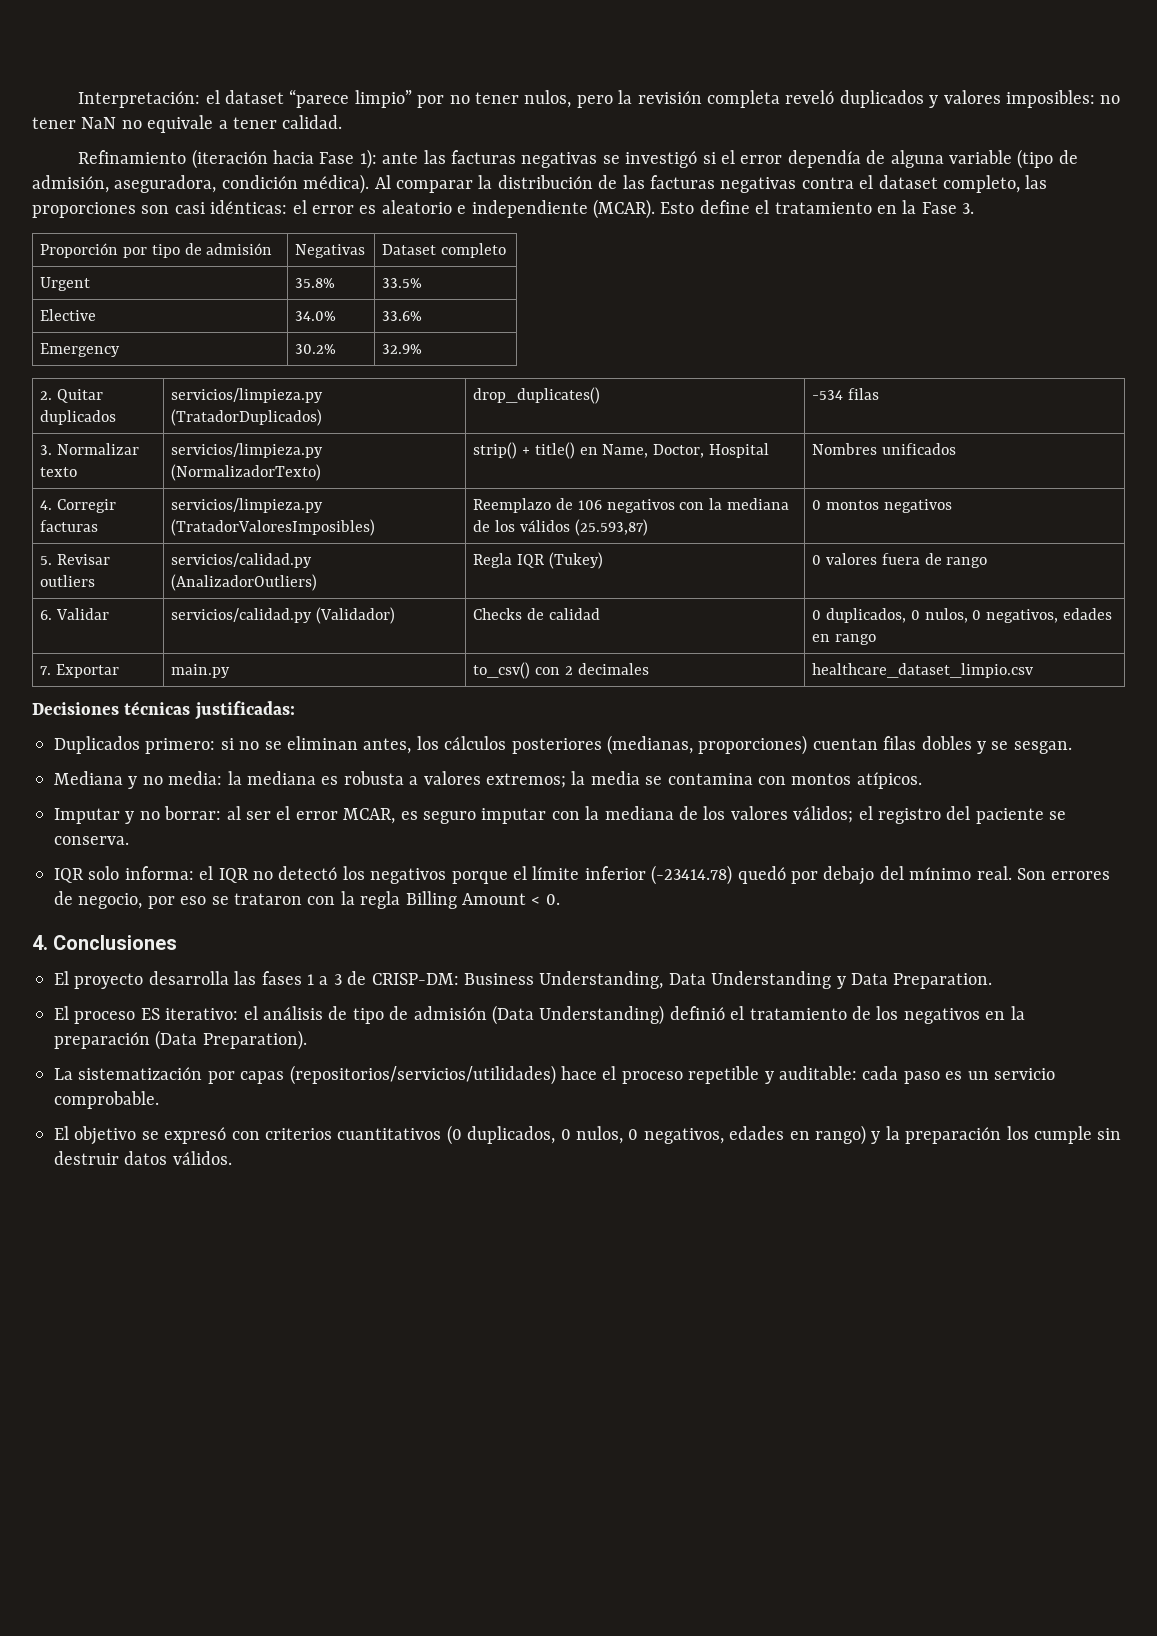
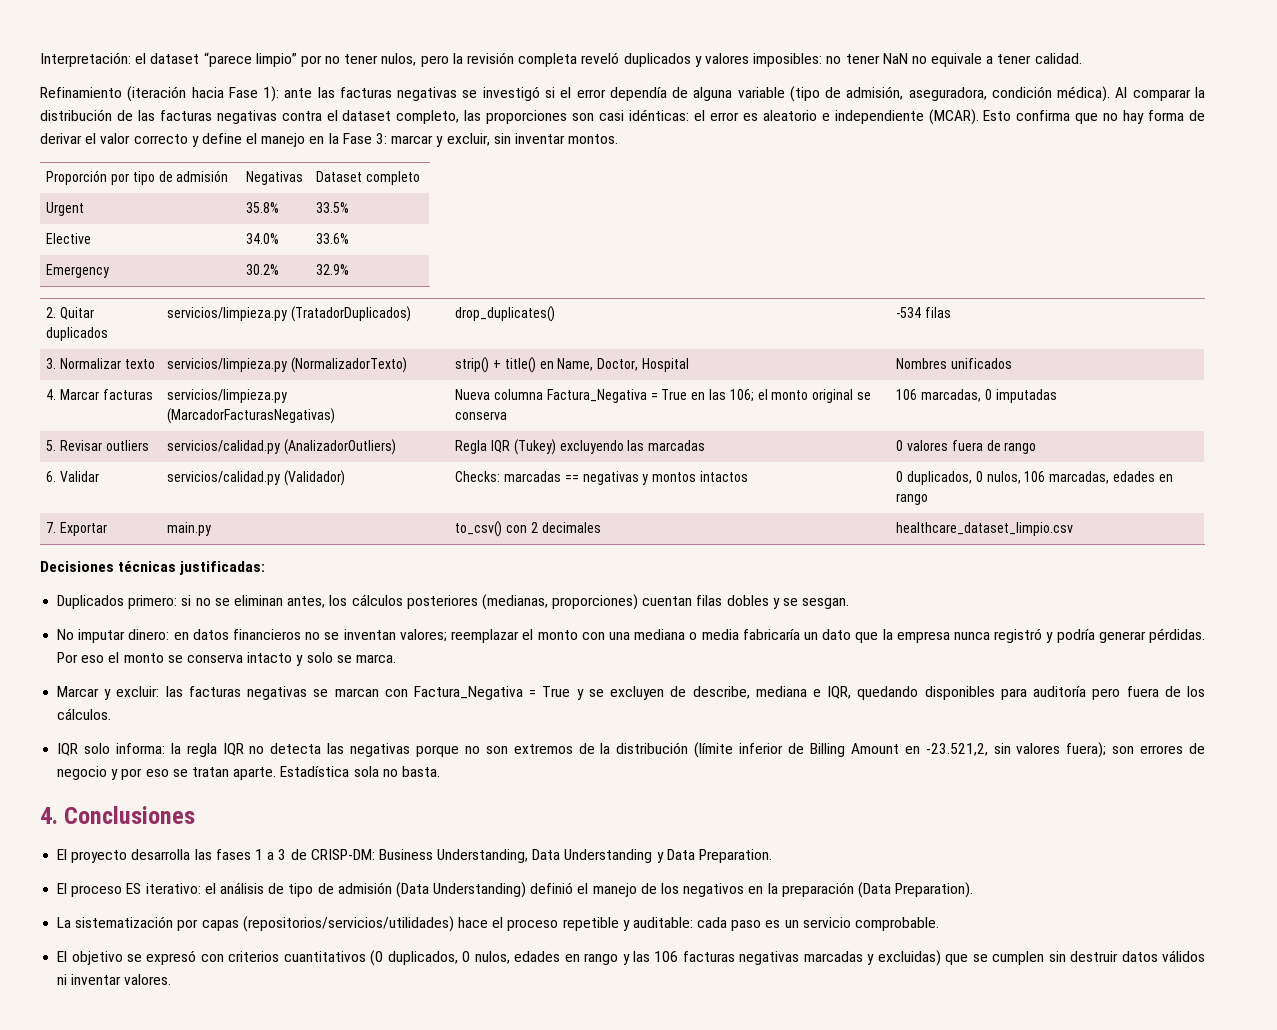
- Esto define el tratamiento en la Fase 3.
+ Esto confirma que no hay forma de derivar el valor correcto y define el manejo en la Fase 3: marcar y excluir, sin inventar montos.
- 4. Corregir facturas | servicios/limpieza.py (TratadorValoresImposibles) | Reemplazo de 106 negativos con la mediana de los válidos (25.593,87) | 0 montos negativos
+ 4. Marcar facturas | servicios/limpieza.py (MarcadorFacturasNegativas) | Nueva columna Factura_Negativa = True en las 106; el monto original se conserva | 106 marcadas, 0 imputadas
- 5. Revisar outliers | servicios/calidad.py (AnalizadorOutliers) | Regla IQR (Tukey) | 0 valores fuera de rango
+ 5. Revisar outliers | servicios/calidad.py (AnalizadorOutliers) | Regla IQR (Tukey) excluyendo las marcadas | 0 valores fuera de rango
- 6. Validar | servicios/calidad.py (Validador) | Checks de calidad | 0 duplicados, 0 nulos, 0 negativos, edades en rango
+ 6. Validar | servicios/calidad.py (Validador) | Checks: marcadas == negativas y montos intactos | 0 duplicados, 0 nulos, 106 marcadas, edades en rango
- Mediana y no media: la mediana es robusta a valores extremos; la media se contamina con montos atípicos.
- Imputar y no borrar: al ser el error MCAR, es seguro imputar con la mediana de los valores válidos; el registro del paciente se conserva.
- IQR solo informa: el IQR no detectó los negativos porque el límite inferior (-23414.78) quedó por debajo del mínimo real. Son errores de negocio, por eso se trataron con la regla Billing Amount < 0.
+ No imputar dinero: en datos financieros no se inventan valores; reemplazar el monto con una mediana o media fabricaría un dato que la empresa nunca registró y podría generar pérdidas. Por eso el monto se conserva intacto y solo se marca.
+ Marcar y excluir: las facturas negativas se marcan con Factura_Negativa = True y se excluyen de describe, mediana e IQR, quedando disponibles para auditoría pero fuera de los cálculos.
+ IQR solo informa: la regla IQR no detecta las negativas porque no son extremos de la distribución (límite inferior de Billing Amount en -23.521,2, sin valores fuera); son errores de negocio y por eso se tratan aparte. Estadística sola no basta.
- El proceso ES iterativo: el análisis de tipo de admisión (Data Understanding) definió el tratamiento de los negativos en la preparación (Data Preparation).
+ El proceso ES iterativo: el análisis de tipo de admisión (Data Understanding) definió el manejo de los negativos en la preparación (Data Preparation).
- El objetivo se expresó con criterios cuantitativos (0 duplicados, 0 nulos, 0 negativos, edades en rango) y la preparación los cumple sin destruir datos válidos.
+ El objetivo se expresó con criterios cuantitativos (0 duplicados, 0 nulos, edades en rango y las 106 facturas negativas marcadas y excluidas) que se cumplen sin destruir datos válidos ni inventar valores.

